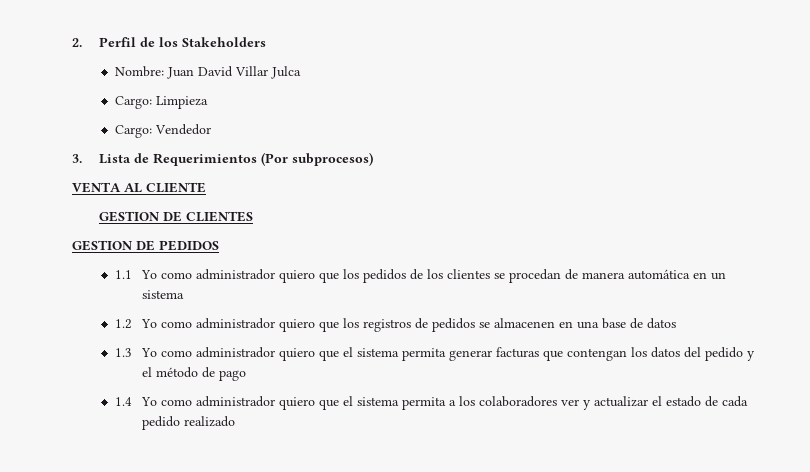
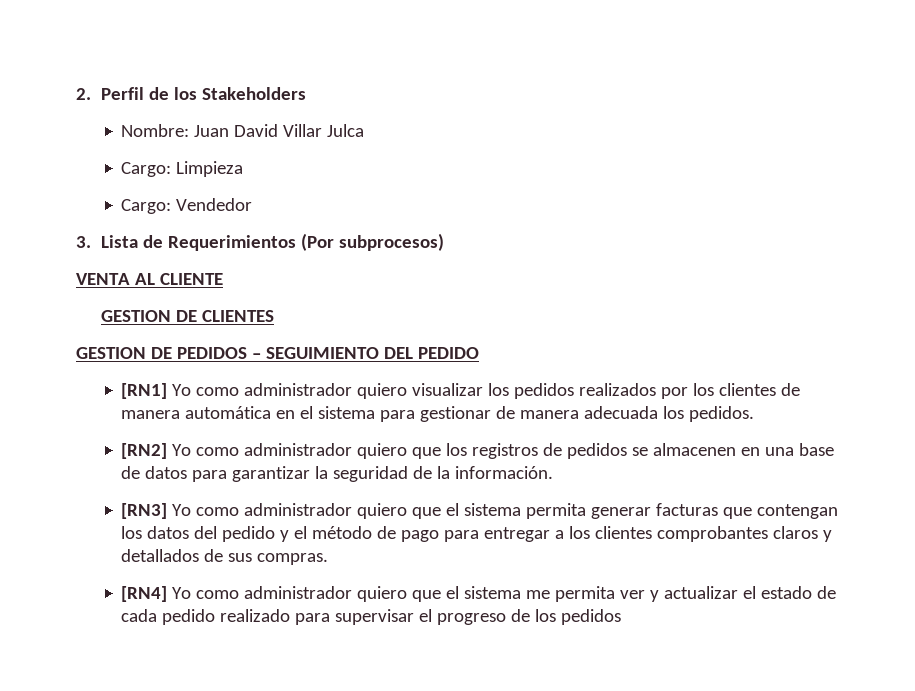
- GESTION DE PEDIDOS
- 1.1 Yo como administrador quiero que los pedidos de los clientes se procedan de manera automática en un sistema
- 1.2 Yo como administrador quiero que los registros de pedidos se almacenen en una base de datos
- 1.3 Yo como administrador quiero que el sistema permita generar facturas que contengan los datos del pedido y el método de pago
- 1.4 Yo como administrador quiero que el sistema permita a los colaboradores ver y actualizar el estado de cada pedido realizado
+ GESTION DE PEDIDOS – SEGUIMIENTO DEL PEDIDO
+ [RN1] Yo como administrador quiero visualizar los pedidos realizados por los clientes de manera automática en el sistema para gestionar de manera adecuada los pedidos.
+ [RN2] Yo como administrador quiero que los registros de pedidos se almacenen en una base de datos para garantizar la seguridad de la información.
+ [RN3] Yo como administrador quiero que el sistema permita generar facturas que contengan los datos del pedido y el método de pago para entregar a los clientes comprobantes claros y detallados de sus compras.
+ [RN4] Yo como administrador quiero que el sistema me permita ver y actualizar el estado de cada pedido realizado para supervisar el progreso de los pedidos

